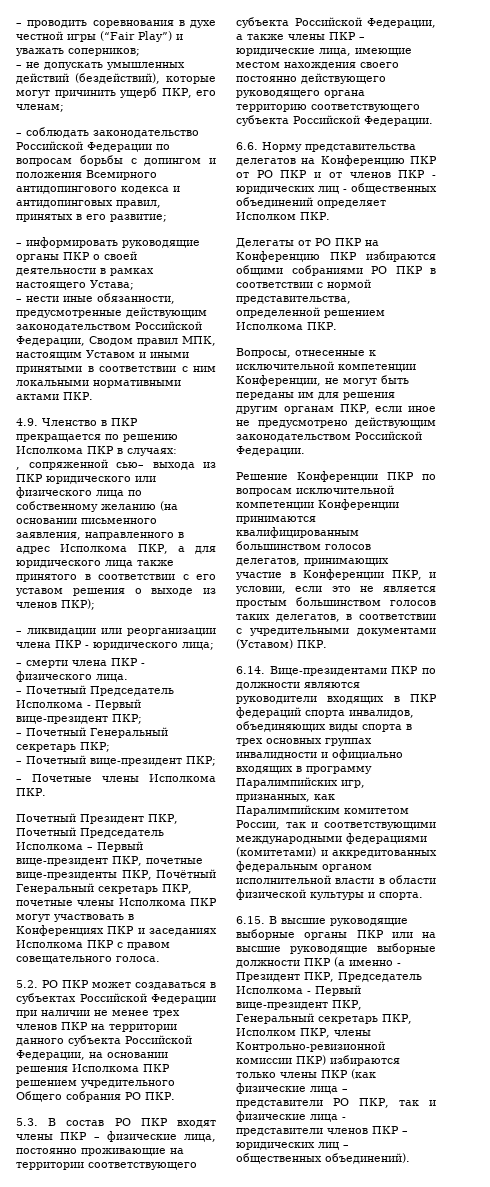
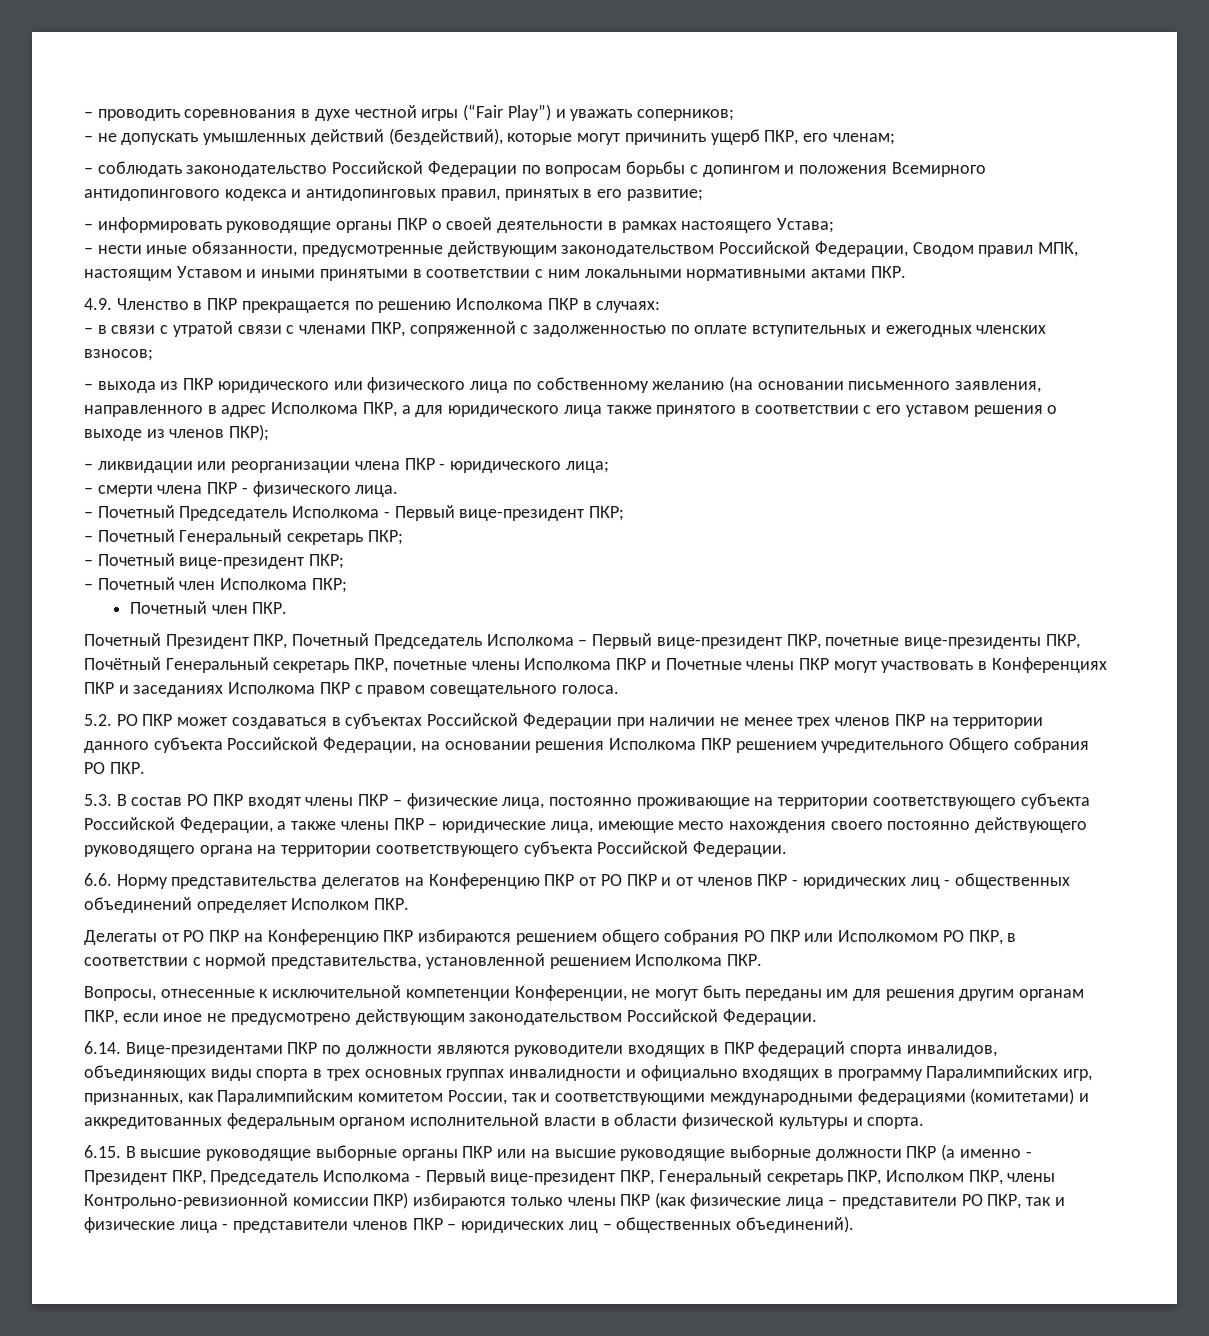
- , сопряженной сью– выхода из ПКР юридического или физического лица по собственному желанию (на основании письменного заявления, направленного в адрес Исполкома ПКР, а для юридического лица также принятого в соответствии с его уставом решения о выходе из членов ПКР);
+ – в связи с утратой связи с членами ПКР, сопряженной с задолженностью по оплате вступительных и ежегодных членских взносов;
+ – выхода из ПКР юридического или физического лица по собственному желанию (на основании письменного заявления, направленного в адрес Исполкома ПКР, а для юридического лица также принятого в соответствии с его уставом решения о выходе из членов ПКР);
- – Почетные члены Исполкома ПКР.
+ – Почетный член Исполкома ПКР;
+ Почетный член ПКР.
- Почетный Президент ПКР, Почетный Председатель Исполкома – Первый вице-президент ПКР, почетные вице-президенты ПКР, Почётный Генеральный секретарь ПКР, почетные члены Исполкома ПКР могут участвовать в Конференциях ПКР и заседаниях Исполкома ПКР с правом совещательного голоса.
+ Почетный Президент ПКР, Почетный Председатель Исполкома – Первый вице-президент ПКР, почетные вице-президенты ПКР, Почётный Генеральный секретарь ПКР, почетные члены Исполкома ПКР и Почетные члены ПКР могут участвовать в Конференциях ПКР и заседаниях Исполкома ПКР с правом совещательного голоса.
- 5.3. В состав РО ПКР входят члены ПКР – физические лица, постоянно проживающие на территории соответствующего субъекта Российской Федерации, а также члены ПКР – юридические лица, имеющие местом нахождения своего постоянно действующего руководящего органа территорию соответствующего субъекта Российской Федерации.
+ 5.3. В состав РО ПКР входят члены ПКР – физические лица, постоянно проживающие на территории соответствующего субъекта Российской Федерации, а также члены ПКР – юридические лица, имеющие место нахождения своего постоянно действующего руководящего органа на территории соответствующего субъекта Российской Федерации.
- Делегаты от РО ПКР на Конференцию ПКР избираются общими собраниями РО ПКР в соответствии с нормой представительства, определенной решением Исполкома ПКР.
+ Делегаты от РО ПКР на Конференцию ПКР избираются решением общего собрания РО ПКР или Исполкомом РО ПКР, в соответствии с нормой представительства, установленной решением Исполкома ПКР.
- Решение Конференции ПКР по вопросам исключительной компетенции Конференции принимаются квалифицированным большинством голосов делегатов, принимающих участие в Конференции ПКР, и условии, если это не является простым большинством голосов таких делегатов, в соответствии с учредительными документами (Уставом) ПКР.

